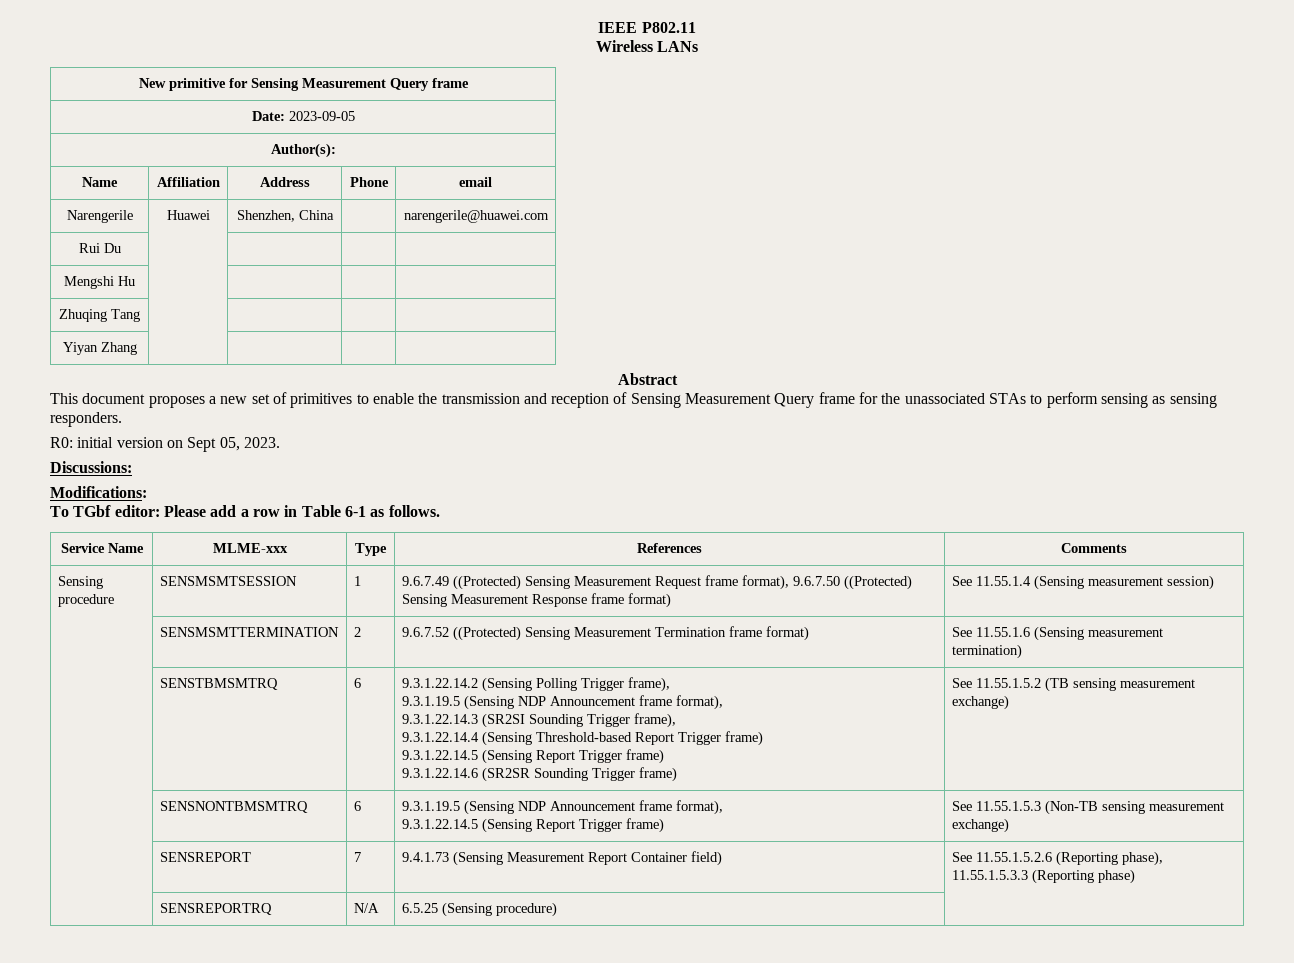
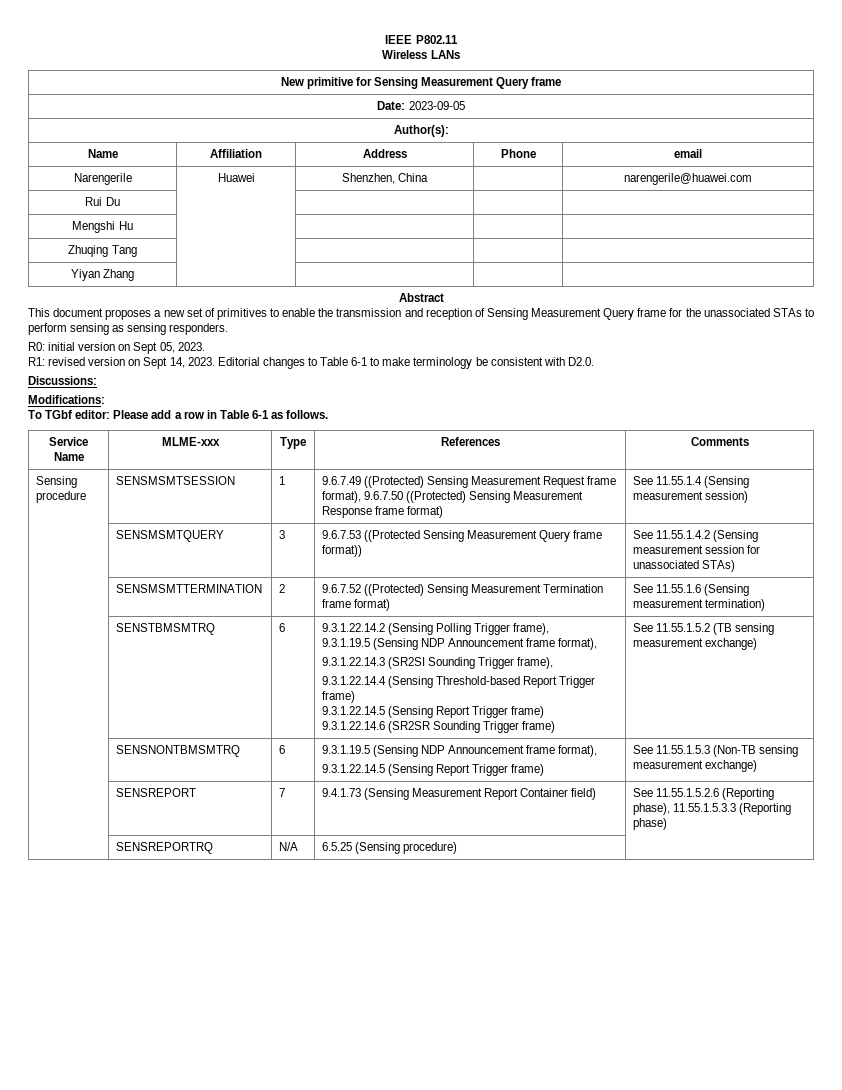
+ R1: revised version on Sept 14, 2023. Editorial changes to Table 6-1 to make terminology be consistent with D2.0.
+ | SENSMSMTQUERY | 3 | 9.6.7.53 ((Protected Sensing Measurement Query frame format)) | See 11.55.1.4.2 (Sensing measurement session for unassociated STAs)

